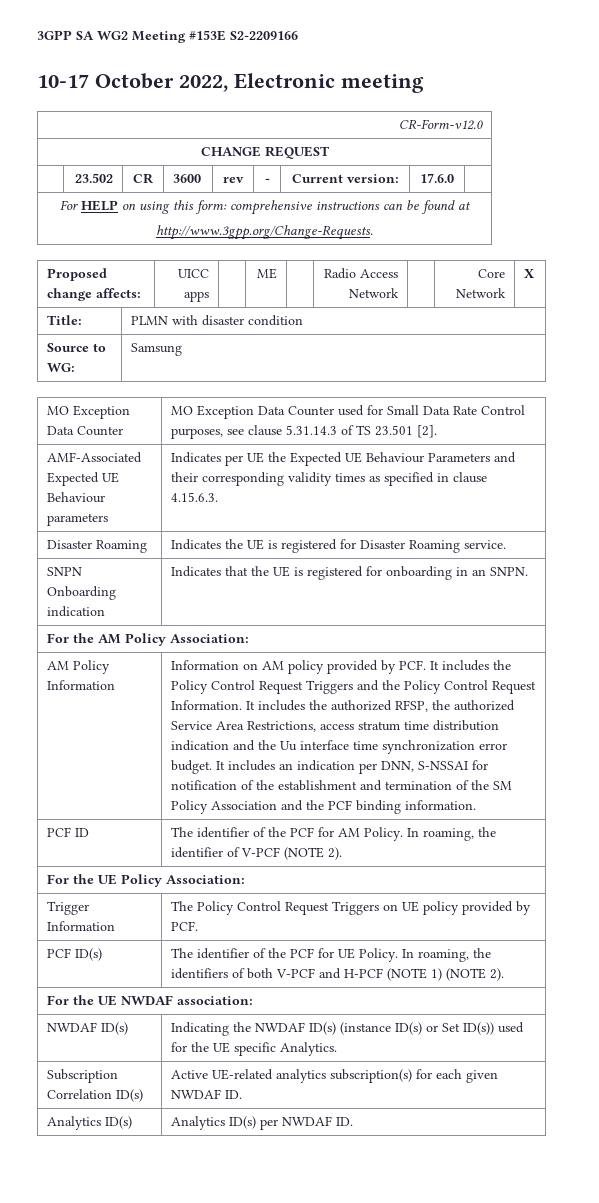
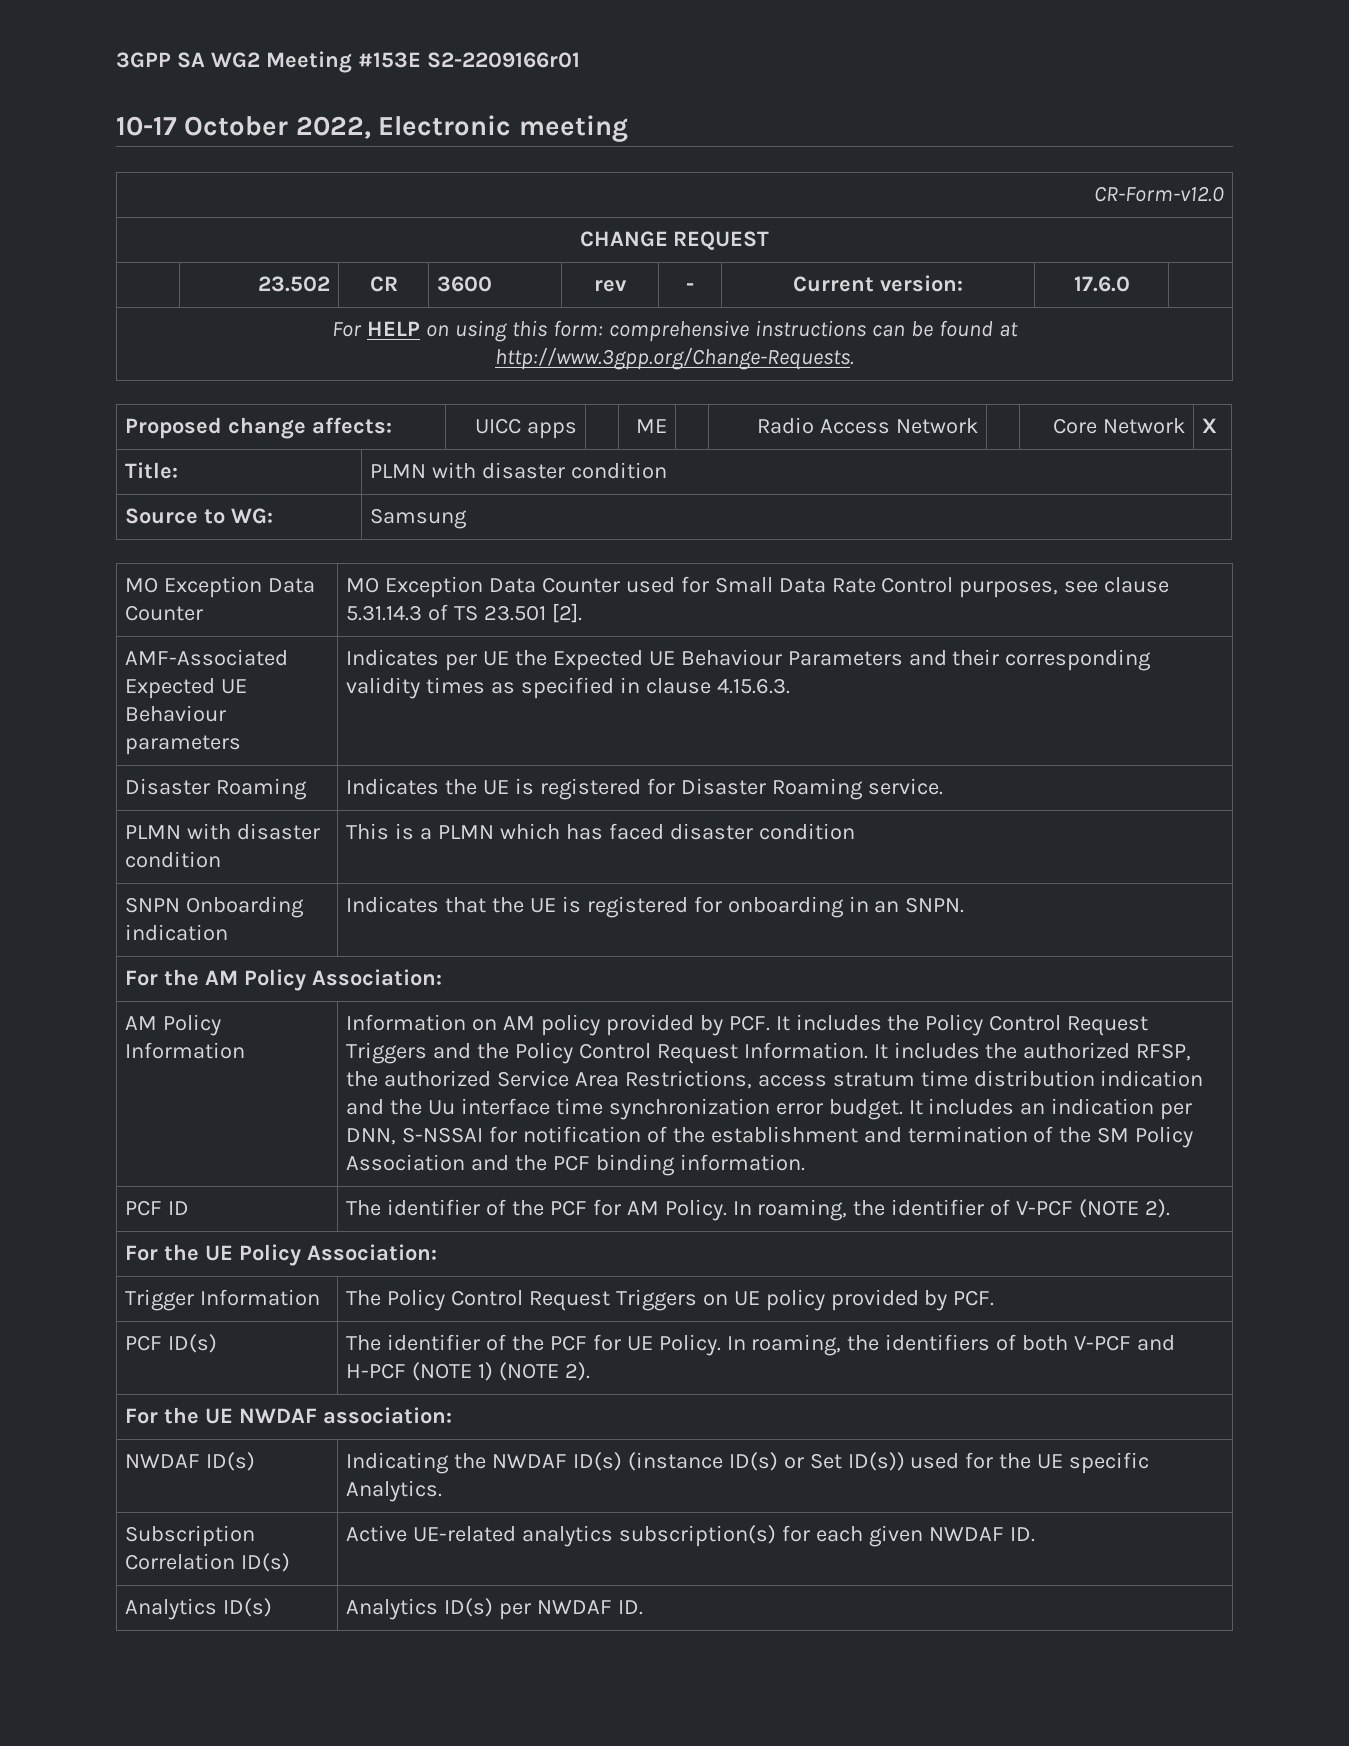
- 3GPP SA WG2 Meeting #153E S2-2209166
+ 3GPP SA WG2 Meeting #153E S2-2209166r01
+ PLMN with disaster condition | This is a PLMN which has faced disaster condition

